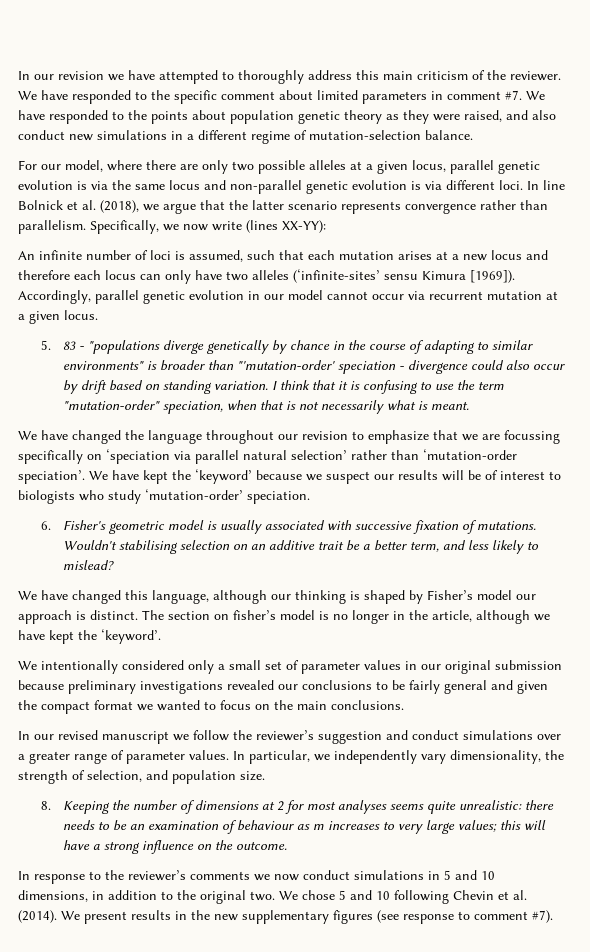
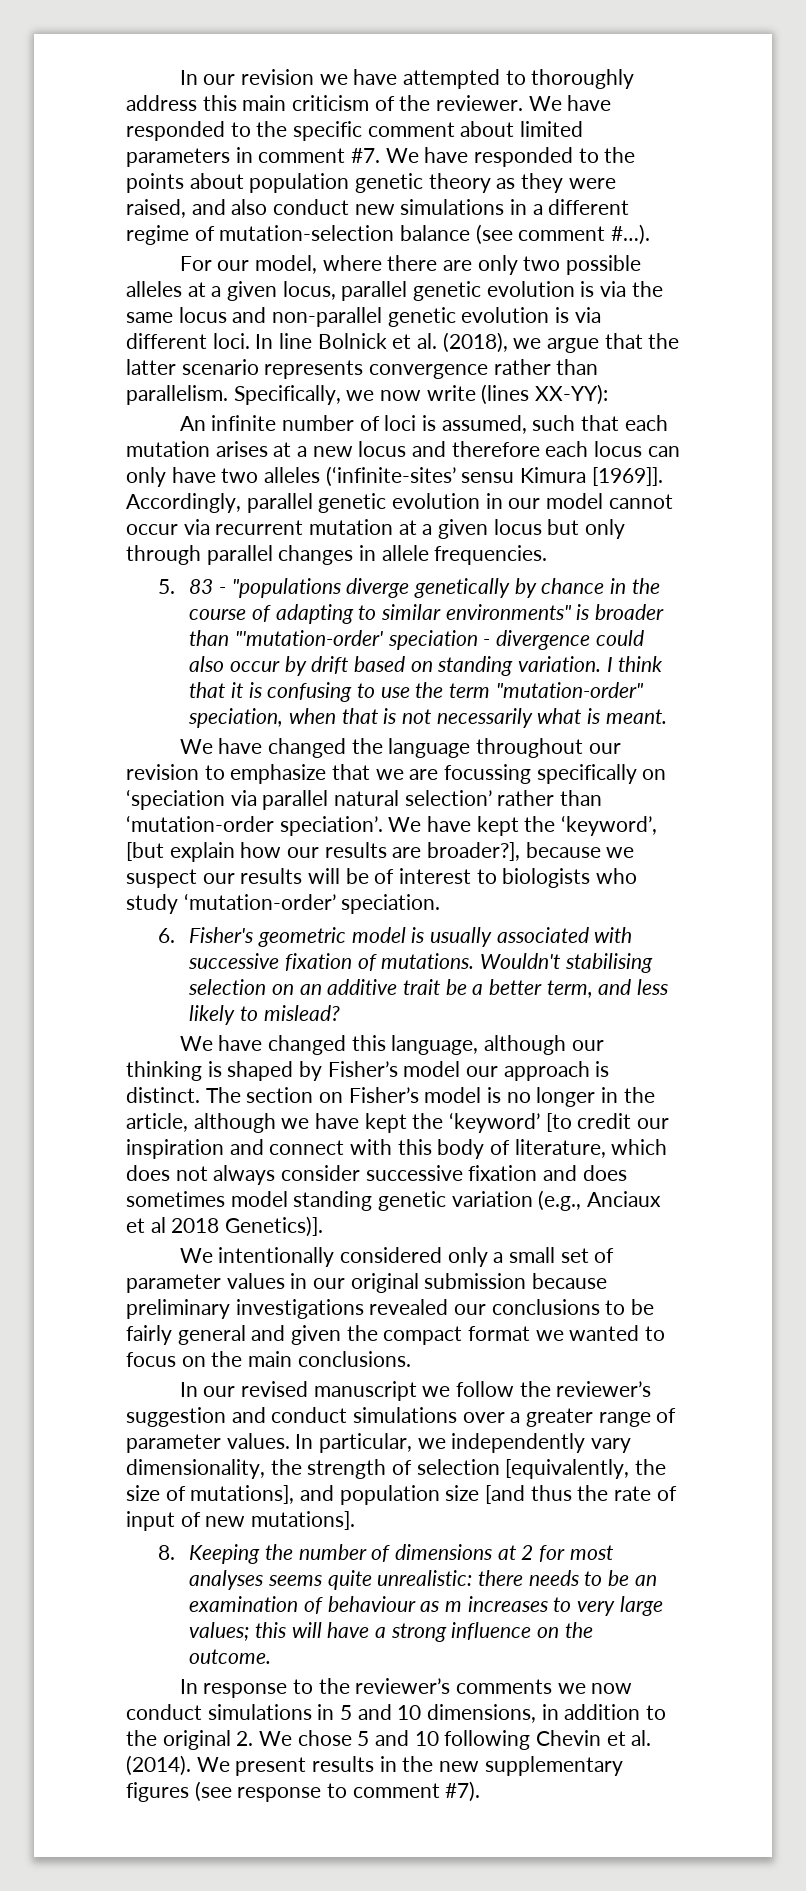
- We have responded to the points about population genetic theory as they were raised, and also conduct new simulations in a different regime of mutation-selection balance.
+ We have responded to the points about population genetic theory as they were raised, and also conduct new simulations in a different regime of mutation-selection balance (see comment #…).
- An infinite number of loci is assumed, such that each mutation arises at a new locus and therefore each locus can only have two alleles (‘infinite-sites’ sensu Kimura [1969]).
+ An infinite number of loci is assumed, such that each mutation arises at a new locus and therefore each locus can only have two alleles (‘infinite-sites’ sensu Kimura [1969]].
- Accordingly, parallel genetic evolution in our model cannot occur via recurrent mutation at a given locus.
+ Accordingly, parallel genetic evolution in our model cannot occur via recurrent mutation at a given locus but only through parallel changes in allele frequencies.
- We have kept the ‘keyword’ because we suspect our results will be of interest to biologists who study ‘mutation-order’ speciation.
+ We have kept the ‘keyword’, [but explain how our results are broader?], because we suspect our results will be of interest to biologists who study ‘mutation-order’ speciation.
- The section on fisher’s model is no longer in the article, although we have kept the ‘keyword’.
+ The section on Fisher’s model is no longer in the article, although we have kept the ‘keyword’ [to credit our inspiration and connect with this body of literature, which does not always consider successive fixation and does sometimes model standing genetic variation (e.g., Anciaux et al 2018 Genetics)].
- In particular, we independently vary dimensionality, the strength of selection, and population size.
+ In particular, we independently vary dimensionality, the strength of selection [equivalently, the size of mutations], and population size [and thus the rate of input of new mutations].
- In response to the reviewer’s comments we now conduct simulations in 5 and 10 dimensions, in addition to the original two. We chose 5 and 10 following Chevin et al. (2014).
+ In response to the reviewer’s comments we now conduct simulations in 5 and 10 dimensions, in addition to the original 2. We chose 5 and 10 following Chevin et al. (2014).

